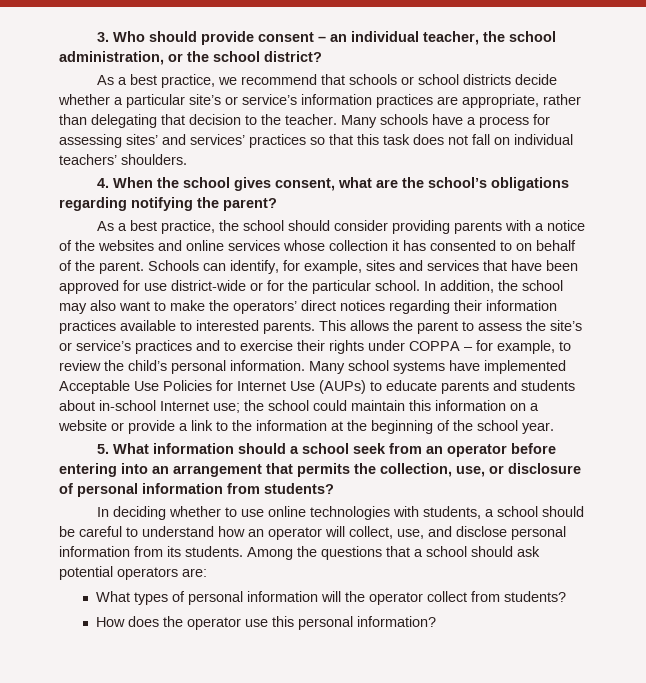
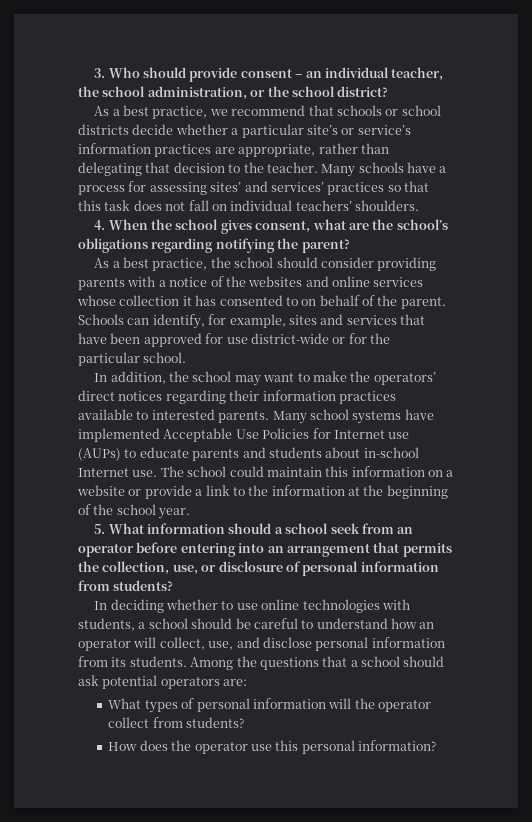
- Schools can identify, for example, sites and services that have been approved for use district-wide or for the particular school. In addition, the school may also want to make the operators’ direct notices regarding their information practices available to interested parents.
+ Schools can identify, for example, sites and services that have been approved for use district-wide or for the particular school.
+ In addition, the school may want to make the operators’ direct notices regarding their information practices available to interested parents.
- This allows the parent to assess the site’s or service’s practices and to exercise their rights under COPPA – for example, to review the child’s personal information.
- Many school systems have implemented Acceptable Use Policies for Internet Use (AUPs) to educate parents and students about in-school Internet use; the school could maintain this information on a website or provide a link to the information at the beginning of the school year.
+ Many school systems have implemented Acceptable Use Policies for Internet use (AUPs) to educate parents and students about in-school Internet use. The school could maintain this information on a website or provide a link to the information at the beginning of the school year.

